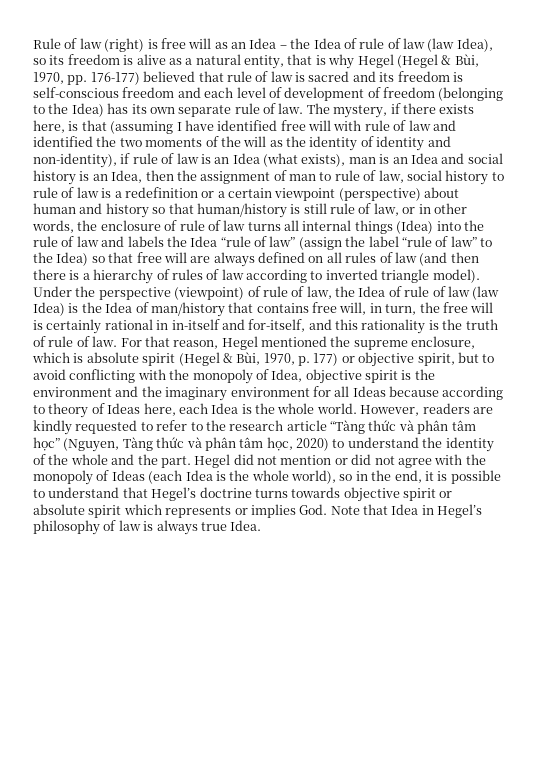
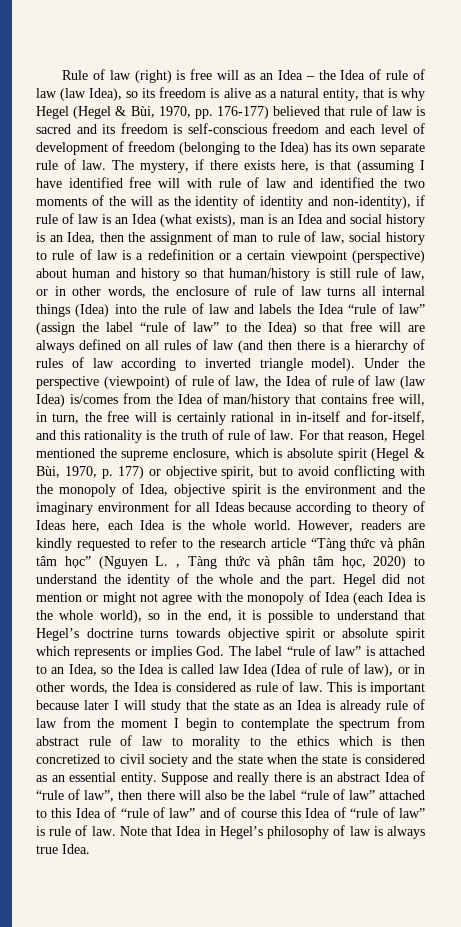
- Under the perspective (viewpoint) of rule of law, the Idea of rule of law (law Idea) is the Idea of man/history that contains free will, in turn, the free will is certainly rational in in-itself and for-itself, and this rationality is the truth of rule of law.
+ Under the perspective (viewpoint) of rule of law, the Idea of rule of law (law Idea) is/comes from the Idea of man/history that contains free will, in turn, the free will is certainly rational in in-itself and for-itself, and this rationality is the truth of rule of law.
- However, readers are kindly requested to refer to the research article “Tàng thức và phân tâm học” (Nguyen, Tàng thức và phân tâm học, 2020) to understand the identity of the whole and the part.
+ However, readers are kindly requested to refer to the research article “Tàng thức và phân tâm học” (Nguyen L. , Tàng thức và phân tâm học, 2020) to understand the identity of the whole and the part.
- Hegel did not mention or did not agree with the monopoly of Ideas (each Idea is the whole world), so in the end, it is possible to understand that Hegel’s doctrine turns towards objective spirit or absolute spirit which represents or implies God. Note that Idea in Hegel’s philosophy of law is always true Idea.
+ Hegel did not mention or might not agree with the monopoly of Idea (each Idea is the whole world), so in the end, it is possible to understand that Hegel’s doctrine turns towards objective spirit or absolute spirit which represents or implies God. The label “rule of law” is attached to an Idea, so the Idea is called law Idea (Idea of rule of law), or in other words, the Idea is considered as rule of law. This is important because later I will study that the state as an Idea is already rule of law from the moment I begin to contemplate the spectrum from abstract rule of law to morality to the ethics which is then concretized to civil society and the state when the state is considered as an essential entity. Suppose and really there is an abstract Idea of “rule of law”, then there will also be the label “rule of law” attached to this Idea of “rule of law” and of course this Idea of “rule of law” is rule of law. Note that Idea in Hegel’s philosophy of law is always true Idea.

